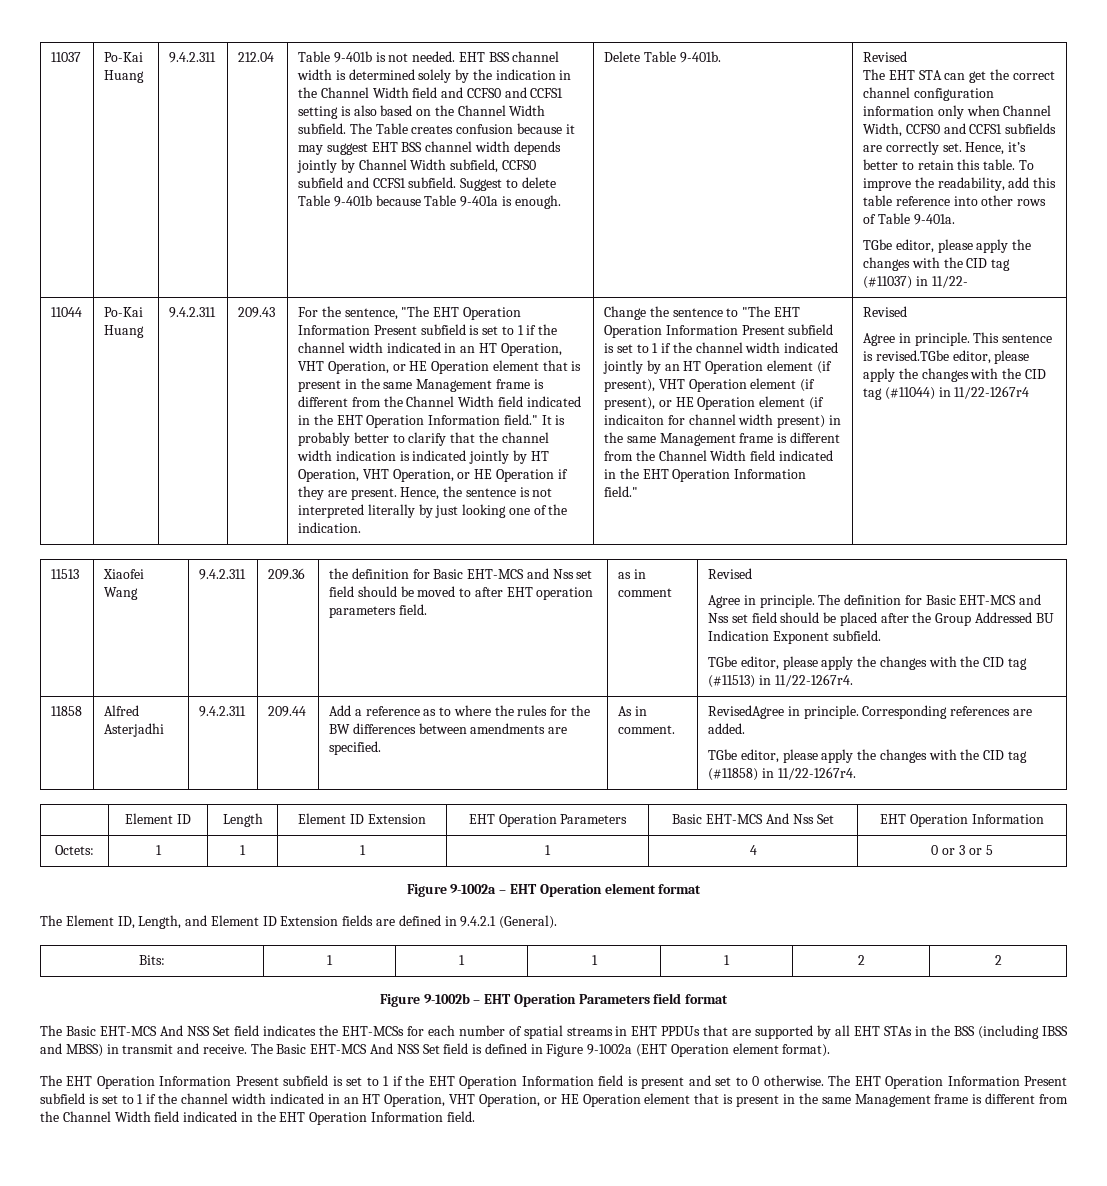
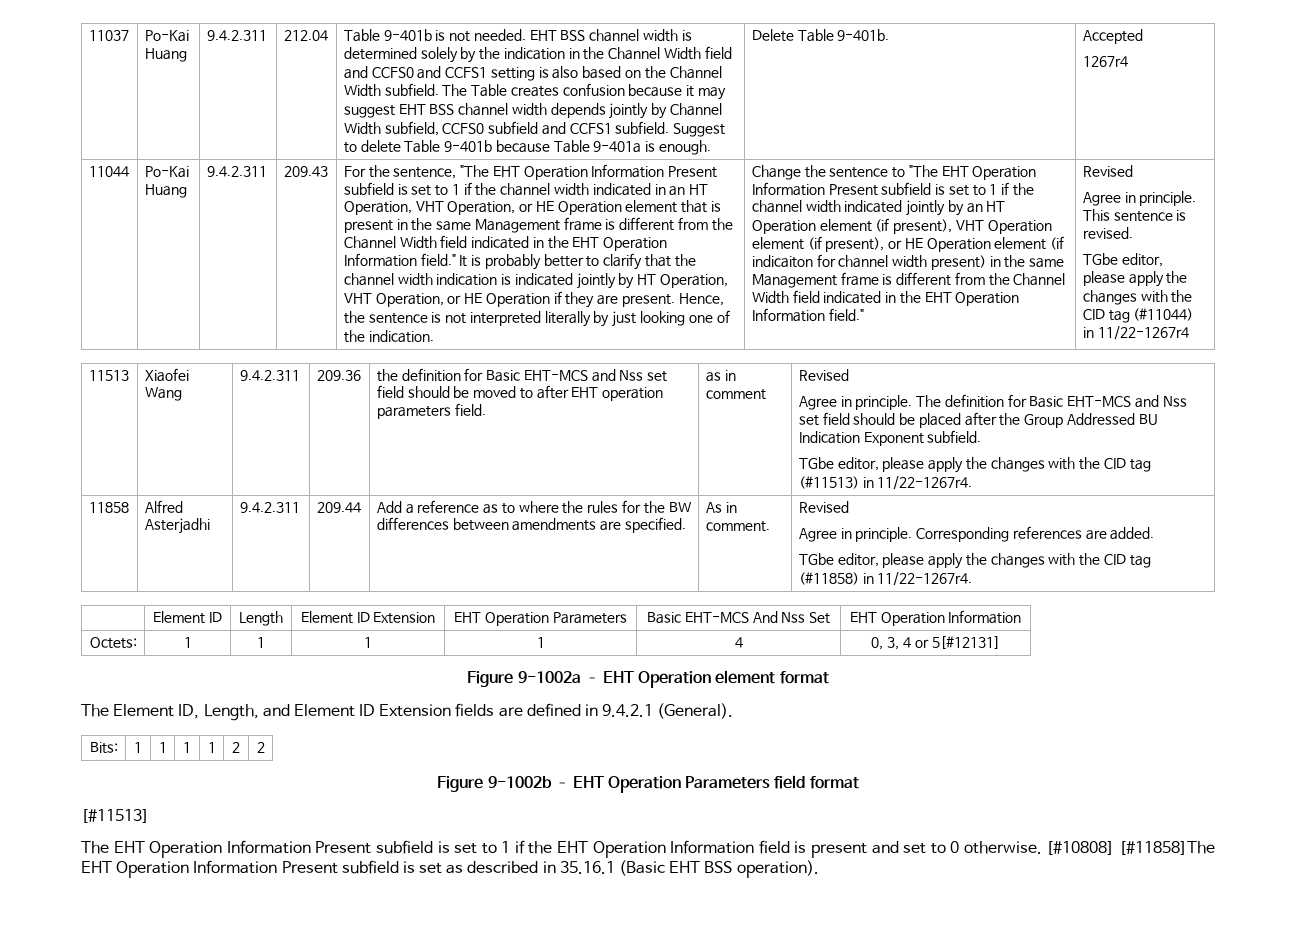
- Delete Table 9-401b. | Revised
- The EHT STA can get the correct channel configuration information only when Channel Width, CCFS0 and CCFS1 subfields are correctly set. Hence, it’s better to retain this table. To improve the readability, add this table reference into other rows of Table 9-401a.
- TGbe editor, please apply the changes with the CID tag (#11037) in 11/22-
+ Delete Table 9-401b. | Accepted
+ 1267r4
- This sentence is revised.TGbe editor, please apply the changes with the CID tag (#11044) in 11/22-1267r4
+ This sentence is revised.
+ TGbe editor, please apply the changes with the CID tag (#11044) in 11/22-1267r4
- As in comment. | RevisedAgree in principle.
+ As in comment. | Revised
+ Agree in principle.
- Octets: | 1 | 1 | 1 | 1 | 4 | 0 or 3 or 5
+ Octets: | 1 | 1 | 1 | 1 | 4 | 0, 3, 4 or 5[#12131]
- The Basic EHT-MCS And NSS Set field indicates the EHT-MCSs for each number of spatial streams in EHT PPDUs that are supported by all EHT STAs in the BSS (including IBSS and MBSS) in transmit and receive. The Basic EHT-MCS And NSS Set field is defined in Figure 9-1002a (EHT Operation element format).
+ [#11513]
- The EHT Operation Information Present subfield is set to 1 if the channel width indicated in an HT Operation, VHT Operation, or HE Operation element that is present in the same Management frame is different from the Channel Width field indicated in the EHT Operation Information field.
+ [#10808] [#11858]The EHT Operation Information Present subfield is set as described in 35.16.1 (Basic EHT BSS operation).

